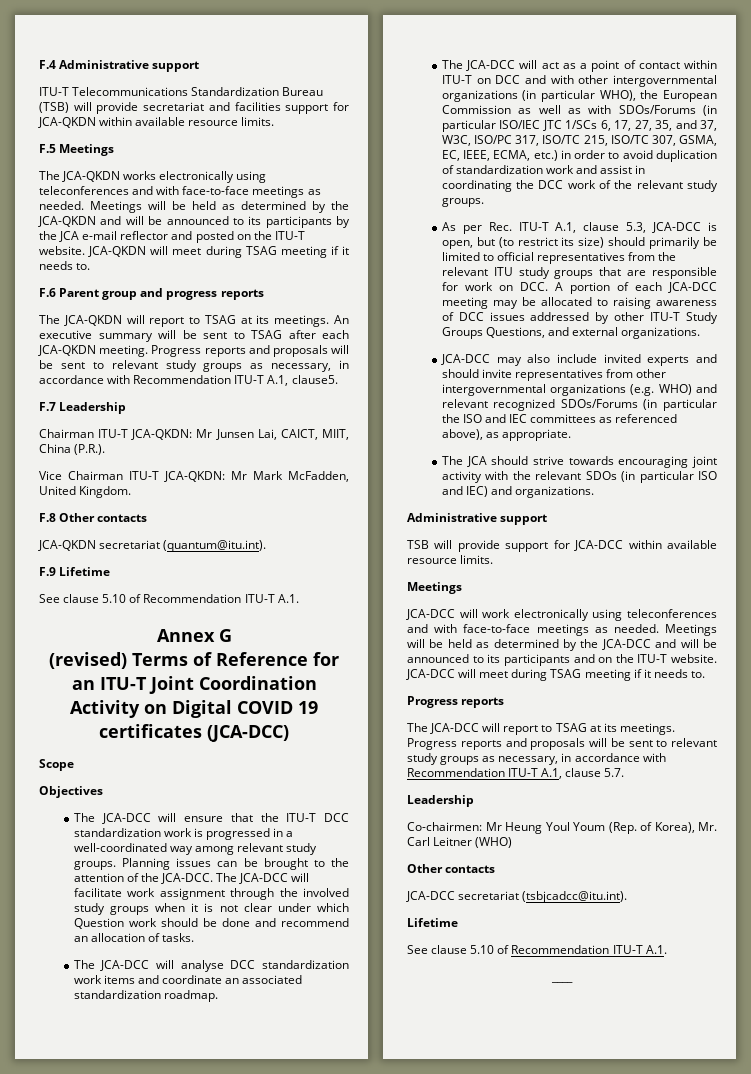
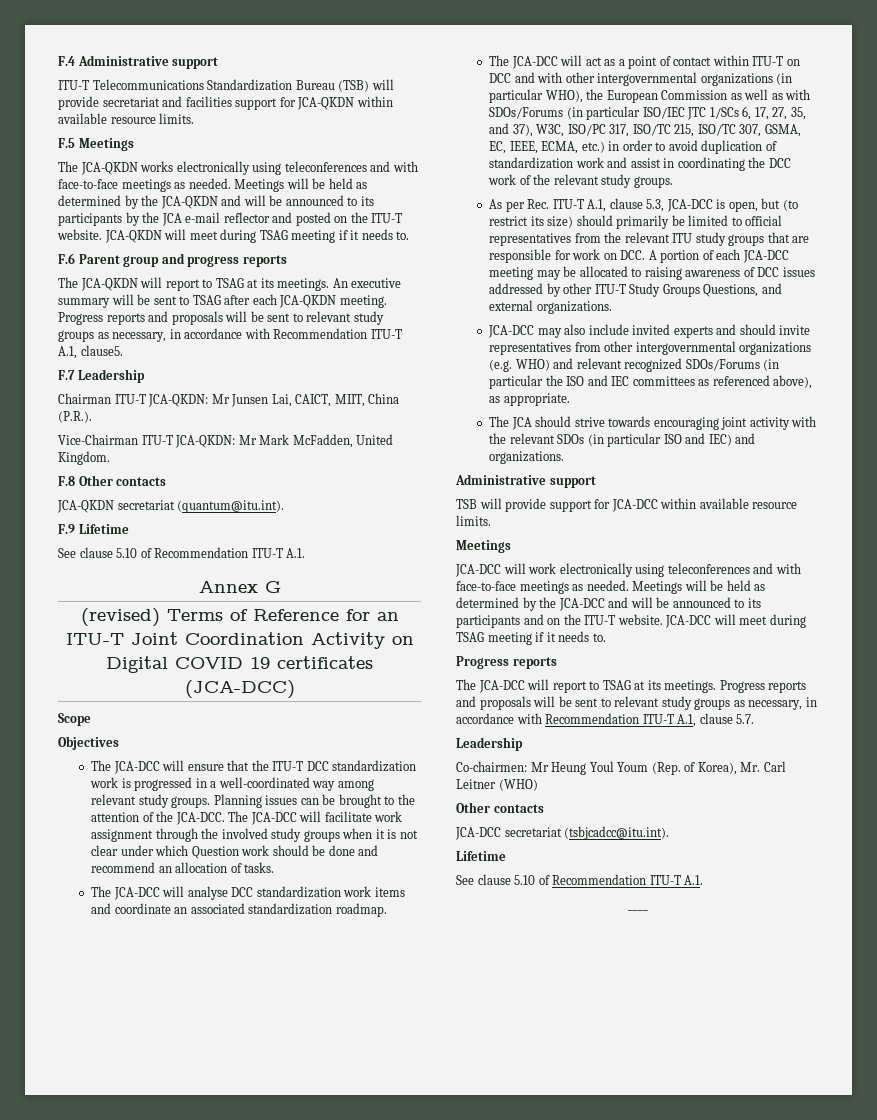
- Vice Chairman ITU-T JCA-QKDN: Mr Mark McFadden, United Kingdom.
+ Vice-Chairman ITU-T JCA-QKDN: Mr Mark McFadden, United Kingdom.
- The JCA-DCC will act as a point of contact within ITU-T on DCC and with other intergovernmental organizations (in particular WHO), the European Commission as well as with SDOs/Forums (in particular ISO/IEC JTC 1/SCs 6, 17, 27, 35, and 37, W3C, ISO/PC 317, ISO/TC 215, ISO/TC 307, GSMA, EC, IEEE, ECMA, etc.) in order to avoid duplication of standardization work and assist in coordinating the DCC work of the relevant study groups.
+ The JCA-DCC will act as a point of contact within ITU-T on DCC and with other intergovernmental organizations (in particular WHO), the European Commission as well as with SDOs/Forums (in particular ISO/IEC JTC 1/SCs 6, 17, 27, 35, and 37), W3C, ISO/PC 317, ISO/TC 215, ISO/TC 307, GSMA, EC, IEEE, ECMA, etc.) in order to avoid duplication of standardization work and assist in coordinating the DCC work of the relevant study groups.

